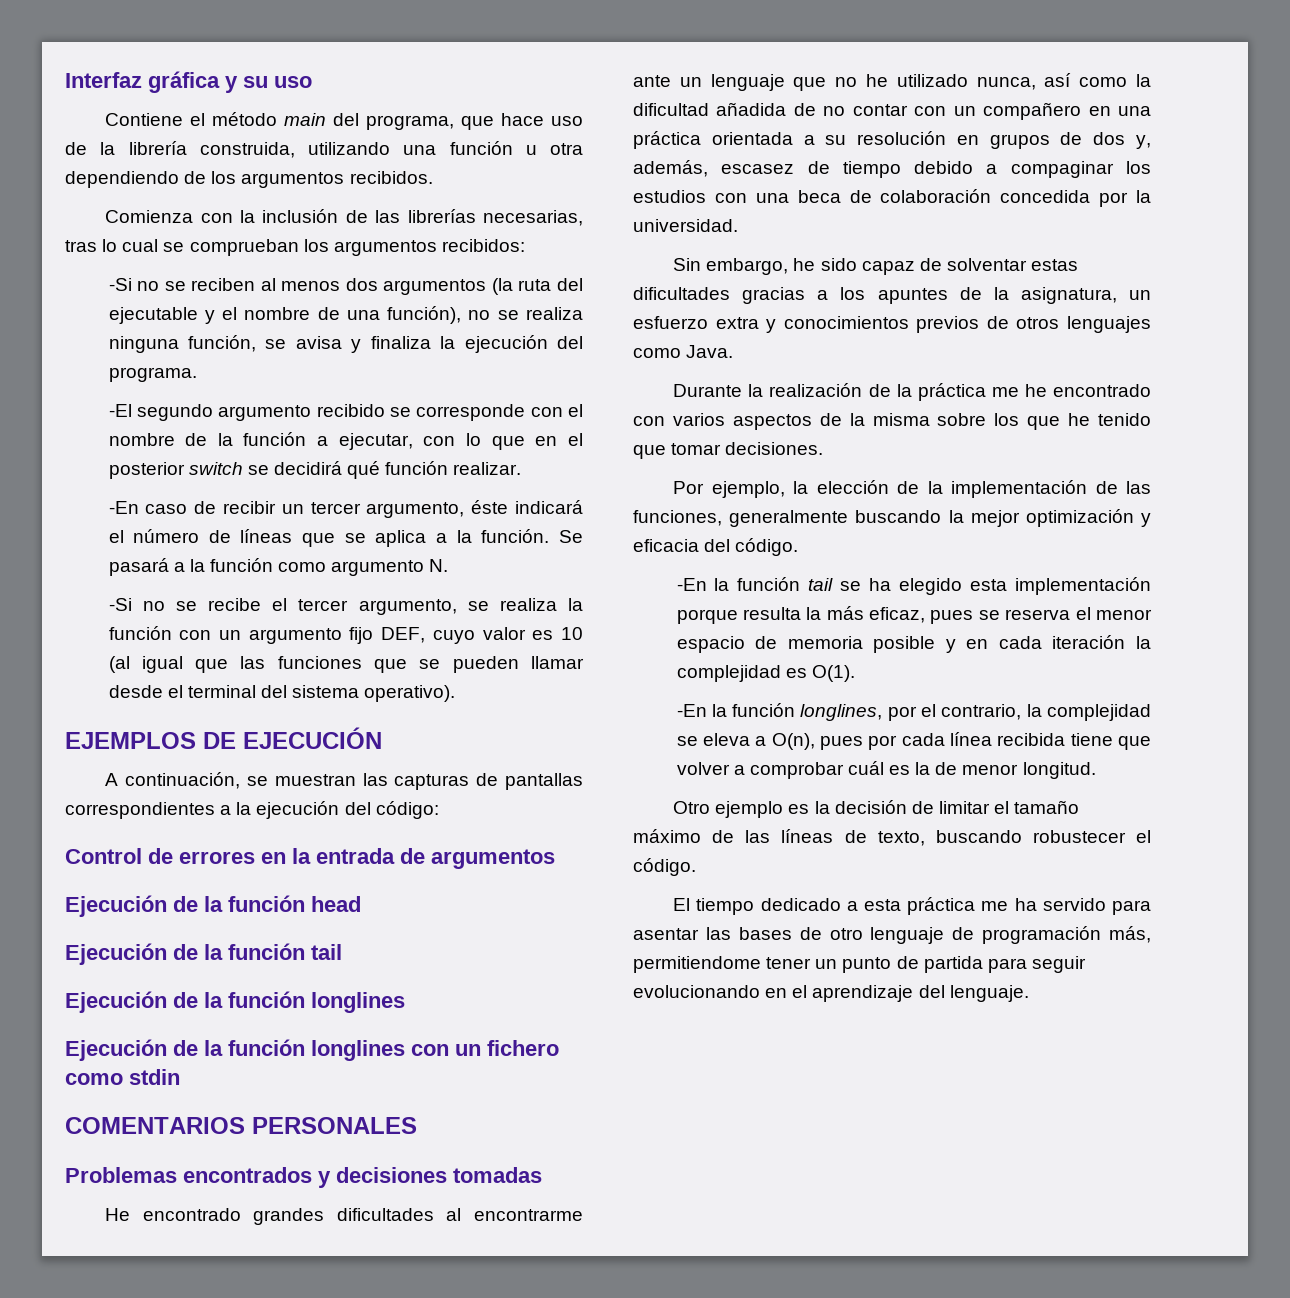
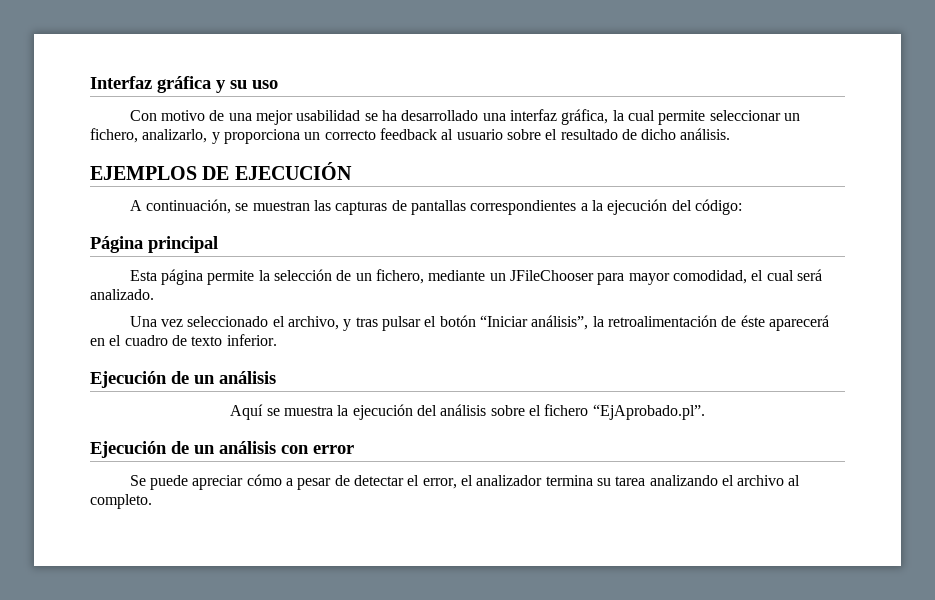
- Contiene el método main del programa, que hace uso de la librería construida, utilizando una función u otra dependiendo de los argumentos recibidos.
- Comienza con la inclusión de las librerías necesarias, tras lo cual se comprueban los argumentos recibidos:
- -Si no se reciben al menos dos argumentos (la ruta del ejecutable y el nombre de una función), no se realiza ninguna función, se avisa y finaliza la ejecución del programa.
- -El segundo argumento recibido se corresponde con el nombre de la función a ejecutar, con lo que en el posterior switch se decidirá qué función realizar.
- -En caso de recibir un tercer argumento, éste indicará el número de líneas que se aplica a la función. Se pasará a la función como argumento N.
- -Si no se recibe el tercer argumento, se realiza la función con un argumento fijo DEF, cuyo valor es 10 (al igual que las funciones que se pueden llamar desde el terminal del sistema operativo).
+ Con motivo de una mejor usabilidad se ha desarrollado una interfaz gráfica, la cual permite seleccionar un fichero, analizarlo, y proporciona un correcto feedback al usuario sobre el resultado de dicho análisis.
- Control de errores en la entrada de argumentos
- Ejecución de la función head
- Ejecución de la función tail
- Ejecución de la función longlines
- Ejecución de la función longlines con un fichero como stdin
- COMENTARIOS PERSONALES
- Problemas encontrados y decisiones tomadas
- He encontrado grandes dificultades al encontrarme ante un lenguaje que no he utilizado nunca, así como la dificultad añadida de no contar con un compañero en una práctica orientada a su resolución en grupos de dos y, además, escasez de tiempo debido a compaginar los estudios con una beca de colaboración concedida por la universidad.
- Sin embargo, he sido capaz de solventar estas dificultades gracias a los apuntes de la asignatura, un esfuerzo extra y conocimientos previos de otros lenguajes como Java.
- Durante la realización de la práctica me he encontrado con varios aspectos de la misma sobre los que he tenido que tomar decisiones.
- Por ejemplo, la elección de la implementación de las funciones, generalmente buscando la mejor optimización y eficacia del código.
- -En la función tail se ha elegido esta implementación porque resulta la más eficaz, pues se reserva el menor espacio de memoria posible y en cada iteración la complejidad es O(1).
- -En la función longlines, por el contrario, la complejidad se eleva a O(n), pues por cada línea recibida tiene que volver a comprobar cuál es la de menor longitud.
- Otro ejemplo es la decisión de limitar el tamaño máximo de las líneas de texto, buscando robustecer el código.
- El tiempo dedicado a esta práctica me ha servido para asentar las bases de otro lenguaje de programación más, permitiendome tener un punto de partida para seguir evolucionando en el aprendizaje del lenguaje.
+ Página principal
+ Esta página permite la selección de un fichero, mediante un JFileChooser para mayor comodidad, el cual será analizado.
+ Una vez seleccionado el archivo, y tras pulsar el botón “Iniciar análisis”, la retroalimentación de éste aparecerá en el cuadro de texto inferior.
+ Ejecución de un análisis
+ Aquí se muestra la ejecución del análisis sobre el fichero “EjAprobado.pl”.
+ Ejecución de un análisis con error
+ Se puede apreciar cómo a pesar de detectar el error, el analizador termina su tarea analizando el archivo al completo.

